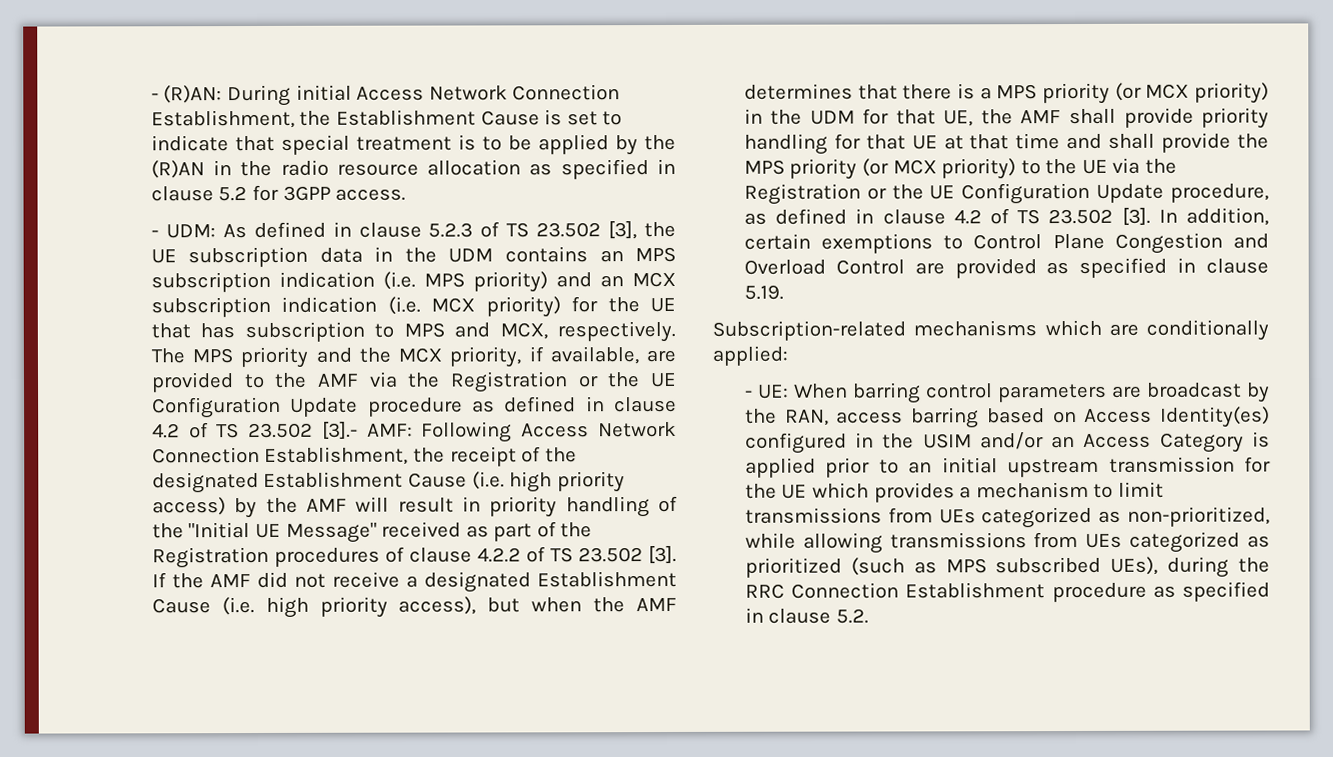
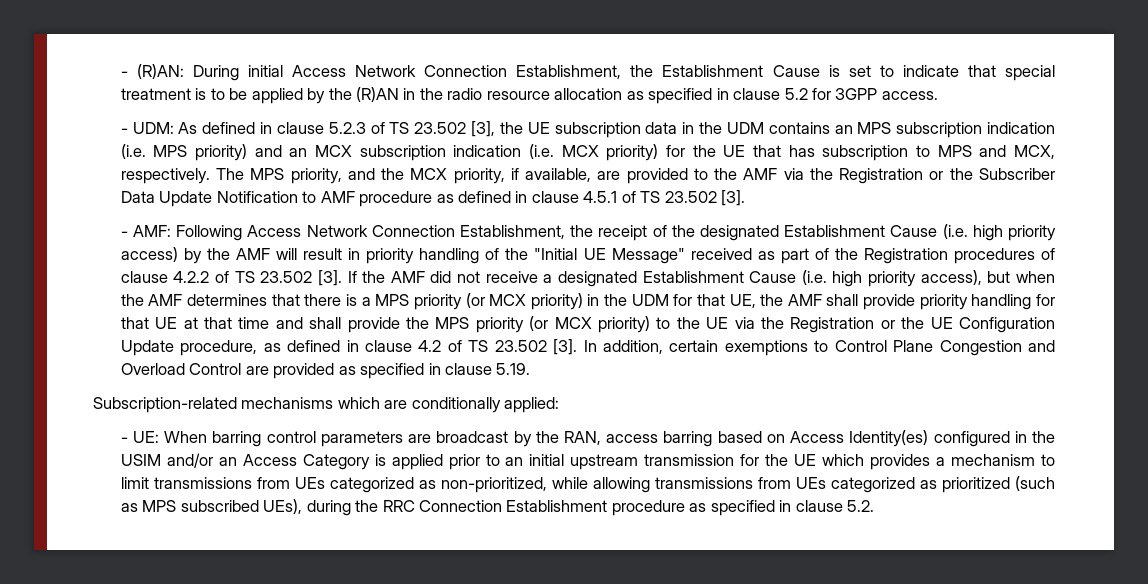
- The MPS priority and the MCX priority, if available, are provided to the AMF via the Registration or the UE Configuration Update procedure as defined in clause 4.2 of TS 23.502 [3].- AMF:
+ The MPS priority, and the MCX priority, if available, are provided to the AMF via the Registration or the Subscriber Data Update Notification to AMF procedure as defined in clause 4.5.1 of TS 23.502 [3].
+ - AMF:

